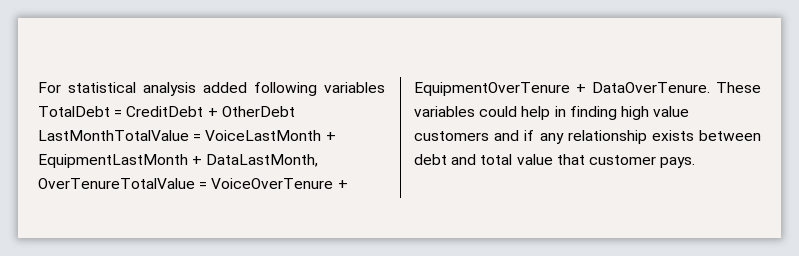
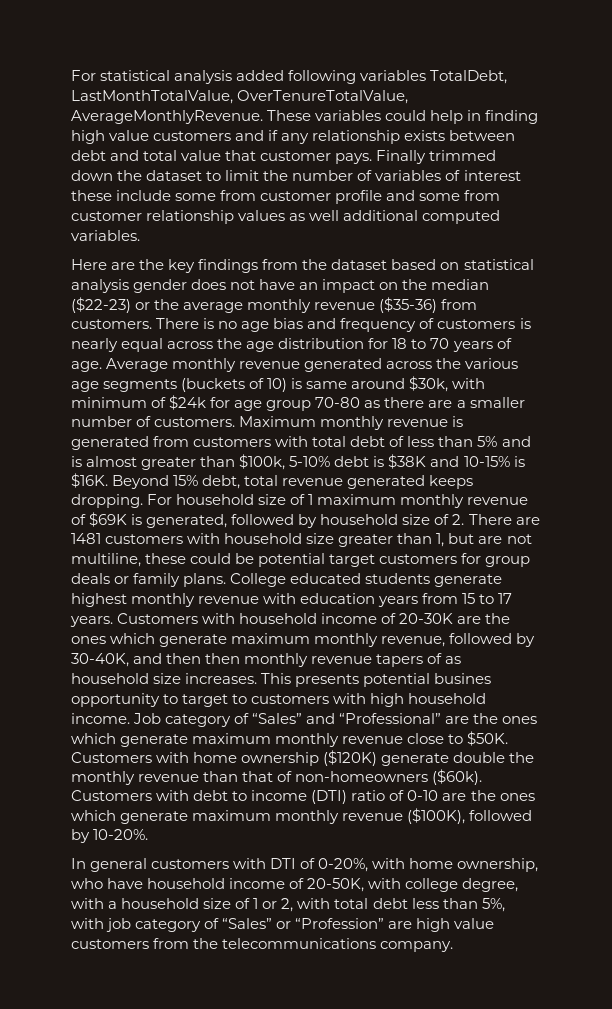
- For statistical analysis added following variables TotalDebt = CreditDebt + OtherDebt LastMonthTotalValue = VoiceLastMonth + EquipmentLastMonth + DataLastMonth, OverTenureTotalValue = VoiceOverTenure + EquipmentOverTenure + DataOverTenure.
+ For statistical analysis added following variables TotalDebt, LastMonthTotalValue, OverTenureTotalValue, AverageMonthlyRevenue.
+ Finally trimmed down the dataset to limit the number of variables of interest these include some from customer profile and some from customer relationship values as well additional computed variables.
+ Here are the key findings from the dataset based on statistical analysis gender does not have an impact on the median ($22-23) or the average monthly revenue ($35-36) from customers. There is no age bias and frequency of customers is nearly equal across the age distribution for 18 to 70 years of age. Average monthly revenue generated across the various age segments (buckets of 10) is same around $30k, with minimum of $24k for age group 70-80 as there are a smaller number of customers. Maximum monthly revenue is generated from customers with total debt of less than 5% and is almost greater than $100k, 5-10% debt is $38K and 10-15% is $16K. Beyond 15% debt, total revenue generated keeps dropping. For household size of 1 maximum monthly revenue of $69K is generated, followed by household size of 2. There are 1481 customers with household size greater than 1, but are not multiline, these could be potential target customers for group deals or family plans. College educated students generate highest monthly revenue with education years from 15 to 17 years. Customers with household income of 20-30K are the ones which generate maximum monthly revenue, followed by 30-40K, and then then monthly revenue tapers of as household size increases. This presents potential busines opportunity to target to customers with high household income. Job category of “Sales” and “Professional” are the ones which generate maximum monthly revenue close to $50K. Customers with home ownership ($120K) generate double the monthly revenue than that of non-homeowners ($60k). Customers with debt to income (DTI) ratio of 0-10 are the ones which generate maximum monthly revenue ($100K), followed by 10-20%.
+ In general customers with DTI of 0-20%, with home ownership, who have household income of 20-50K, with college degree, with a household size of 1 or 2, with total debt less than 5%, with job category of “Sales” or “Profession” are high value customers from the telecommunications company.

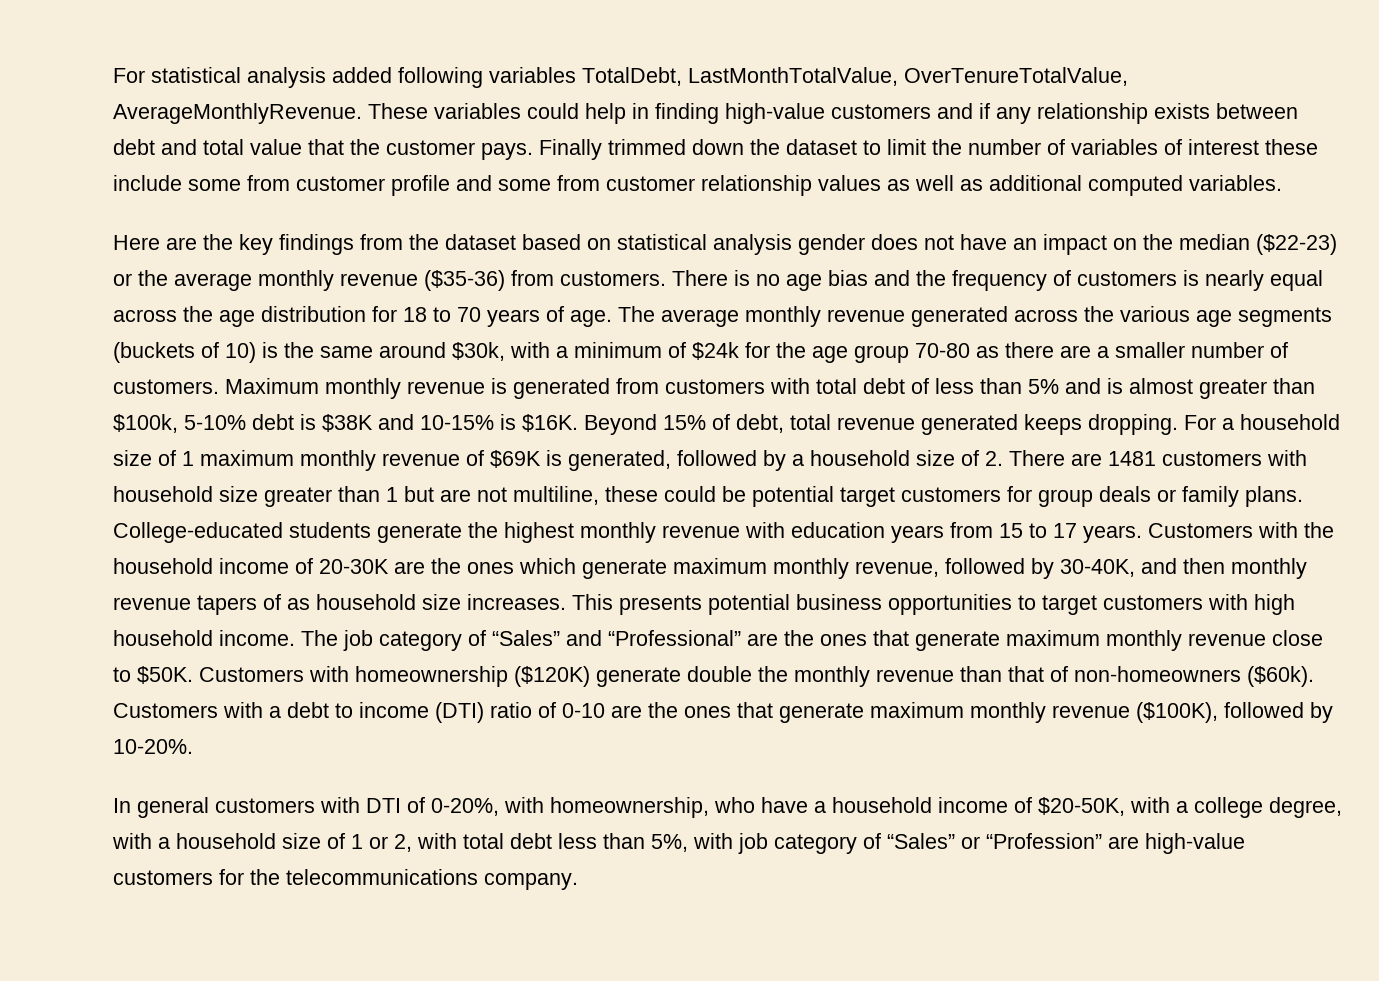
- These variables could help in finding high value customers and if any relationship exists between debt and total value that customer pays.
+ These variables could help in finding high-value customers and if any relationship exists between debt and total value that the customer pays.
- Finally trimmed down the dataset to limit the number of variables of interest these include some from customer profile and some from customer relationship values as well additional computed variables.
+ Finally trimmed down the dataset to limit the number of variables of interest these include some from customer profile and some from customer relationship values as well as additional computed variables.
- There is no age bias and frequency of customers is nearly equal across the age distribution for 18 to 70 years of age.
+ There is no age bias and the frequency of customers is nearly equal across the age distribution for 18 to 70 years of age.
- Average monthly revenue generated across the various age segments (buckets of 10) is same around $30k, with minimum of $24k for age group 70-80 as there are a smaller number of customers.
+ The average monthly revenue generated across the various age segments (buckets of 10) is the same around $30k, with a minimum of $24k for the age group 70-80 as there are a smaller number of customers.
- Beyond 15% debt, total revenue generated keeps dropping.
+ Beyond 15% of debt, total revenue generated keeps dropping.
- For household size of 1 maximum monthly revenue of $69K is generated, followed by household size of 2. There are 1481 customers with household size greater than 1, but are not multiline, these could be potential target customers for group deals or family plans.
+ For a household size of 1 maximum monthly revenue of $69K is generated, followed by a household size of 2. There are 1481 customers with household size greater than 1 but are not multiline, these could be potential target customers for group deals or family plans.
- College educated students generate highest monthly revenue with education years from 15 to 17 years.
+ College-educated students generate the highest monthly revenue with education years from 15 to 17 years.
- Customers with household income of 20-30K are the ones which generate maximum monthly revenue, followed by 30-40K, and then then monthly revenue tapers of as household size increases.
+ Customers with the household income of 20-30K are the ones which generate maximum monthly revenue, followed by 30-40K, and then monthly revenue tapers of as household size increases.
- This presents potential busines opportunity to target to customers with high household income.
+ This presents potential business opportunities to target customers with high household income.
- Job category of “Sales” and “Professional” are the ones which generate maximum monthly revenue close to $50K.
+ The job category of “Sales” and “Professional” are the ones that generate maximum monthly revenue close to $50K.
- Customers with home ownership ($120K) generate double the monthly revenue than that of non-homeowners ($60k).
+ Customers with homeownership ($120K) generate double the monthly revenue than that of non-homeowners ($60k).
- Customers with debt to income (DTI) ratio of 0-10 are the ones which generate maximum monthly revenue ($100K), followed by 10-20%.
+ Customers with a debt to income (DTI) ratio of 0-10 are the ones that generate maximum monthly revenue ($100K), followed by 10-20%.
- In general customers with DTI of 0-20%, with home ownership, who have household income of 20-50K, with college degree, with a household size of 1 or 2, with total debt less than 5%, with job category of “Sales” or “Profession” are high value customers from the telecommunications company.
+ In general customers with DTI of 0-20%, with homeownership, who have a household income of $20-50K, with a college degree, with a household size of 1 or 2, with total debt less than 5%, with job category of “Sales” or “Profession” are high-value customers for the telecommunications company.

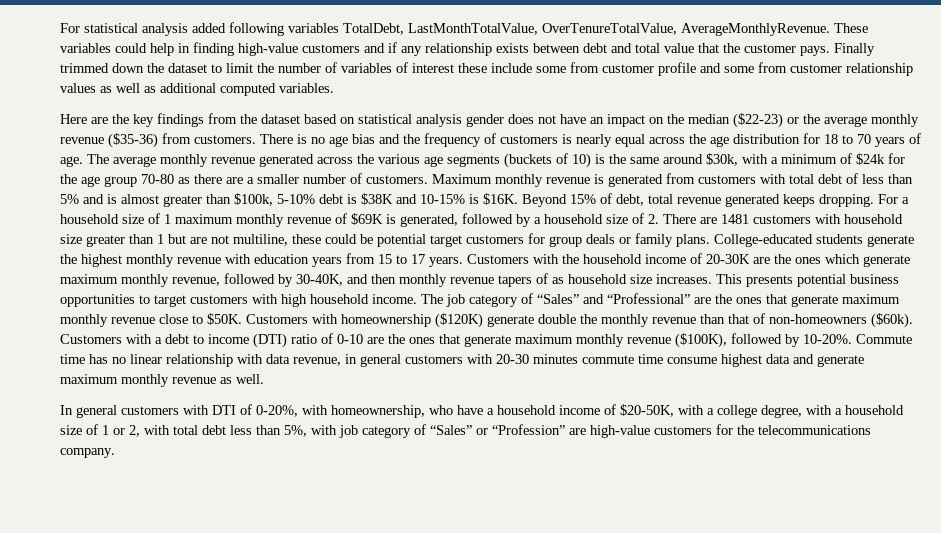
+ Commute time has no linear relationship with data revenue, in general customers with 20-30 minutes commute time consume highest data and generate maximum monthly revenue as well.

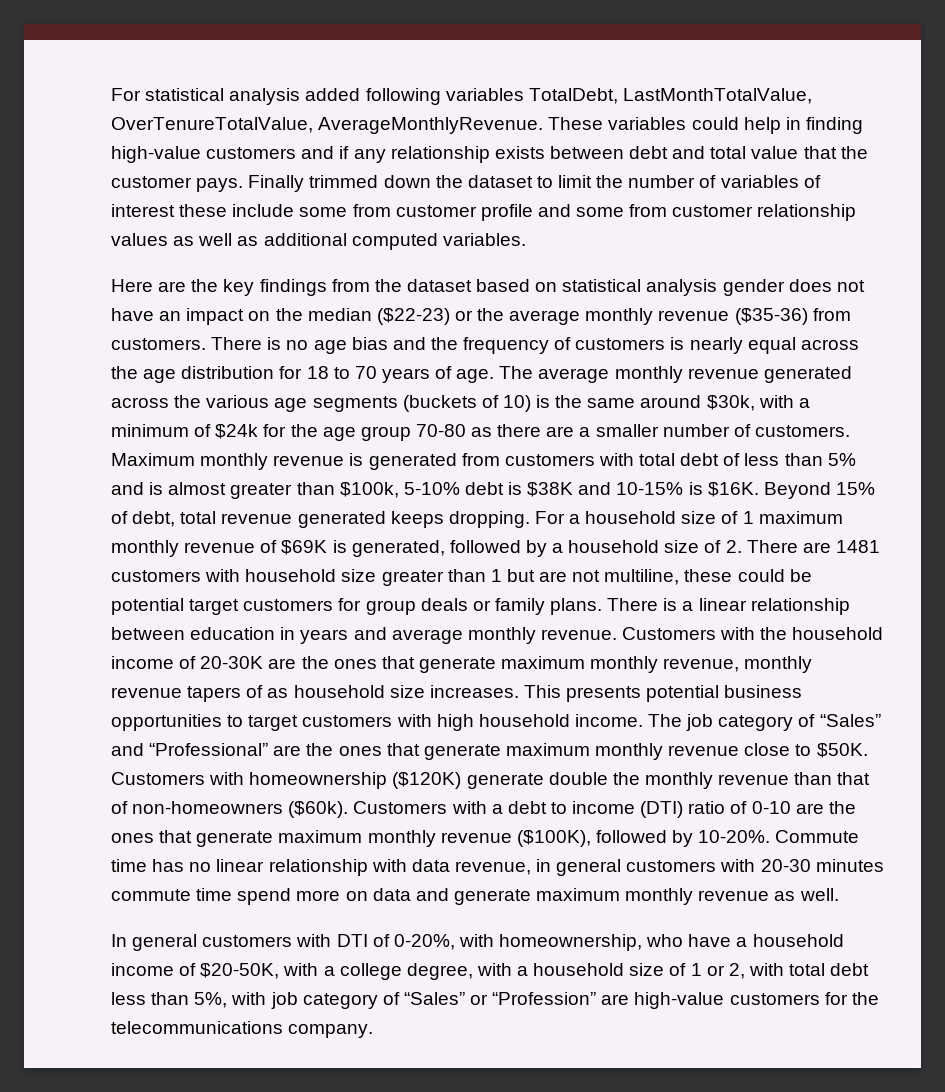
- College-educated students generate the highest monthly revenue with education years from 15 to 17 years.
+ There is a linear relationship between education in years and average monthly revenue.
- Customers with the household income of 20-30K are the ones which generate maximum monthly revenue, followed by 30-40K, and then monthly revenue tapers of as household size increases.
+ Customers with the household income of 20-30K are the ones that generate maximum monthly revenue, monthly revenue tapers of as household size increases.
- Commute time has no linear relationship with data revenue, in general customers with 20-30 minutes commute time consume highest data and generate maximum monthly revenue as well.
+ Commute time has no linear relationship with data revenue, in general customers with 20-30 minutes commute time spend more on data and generate maximum monthly revenue as well.

